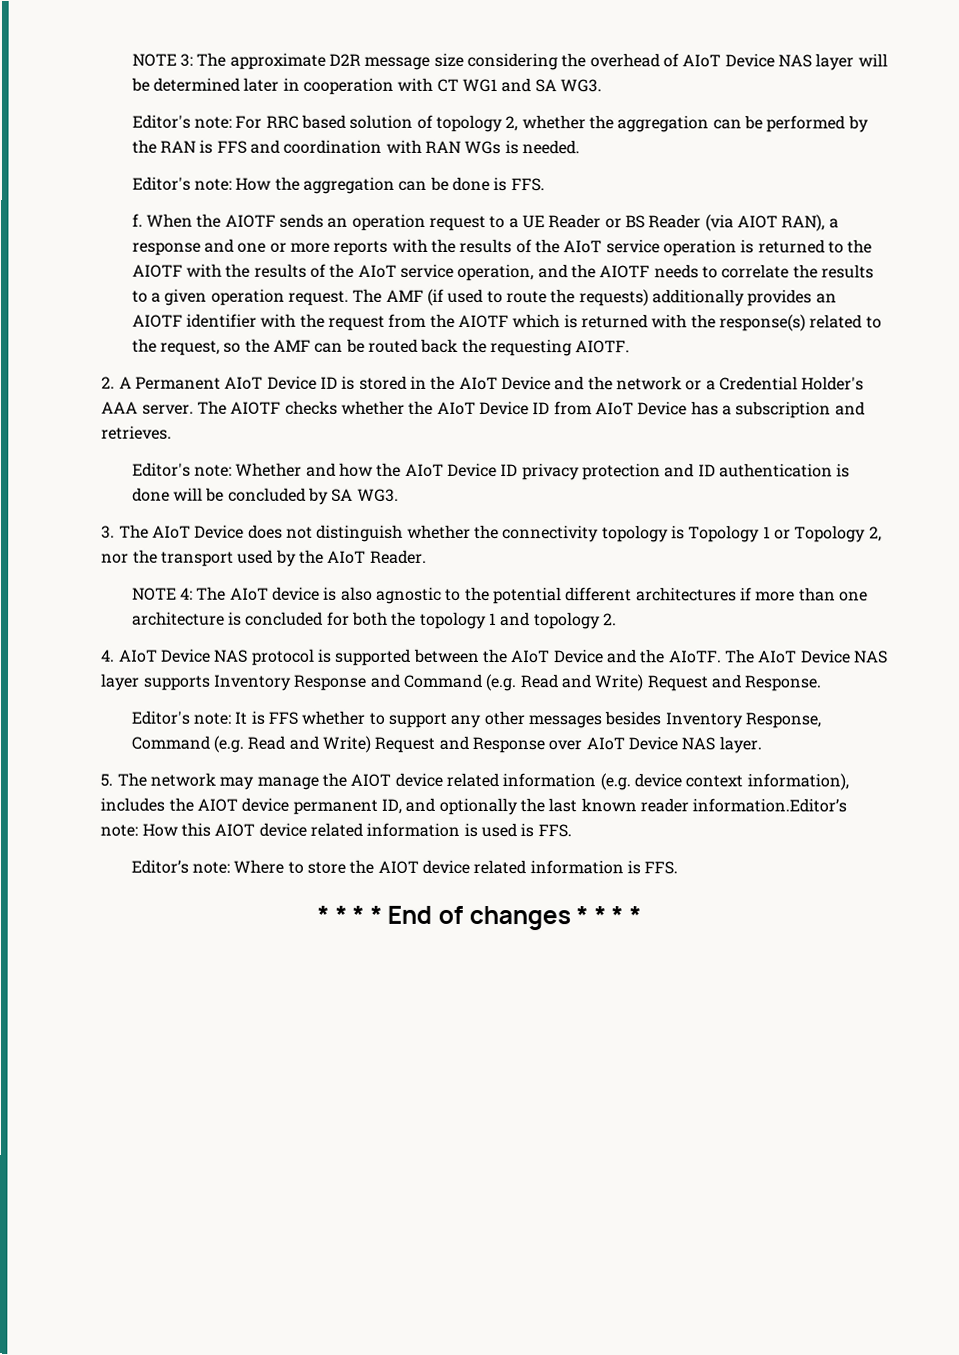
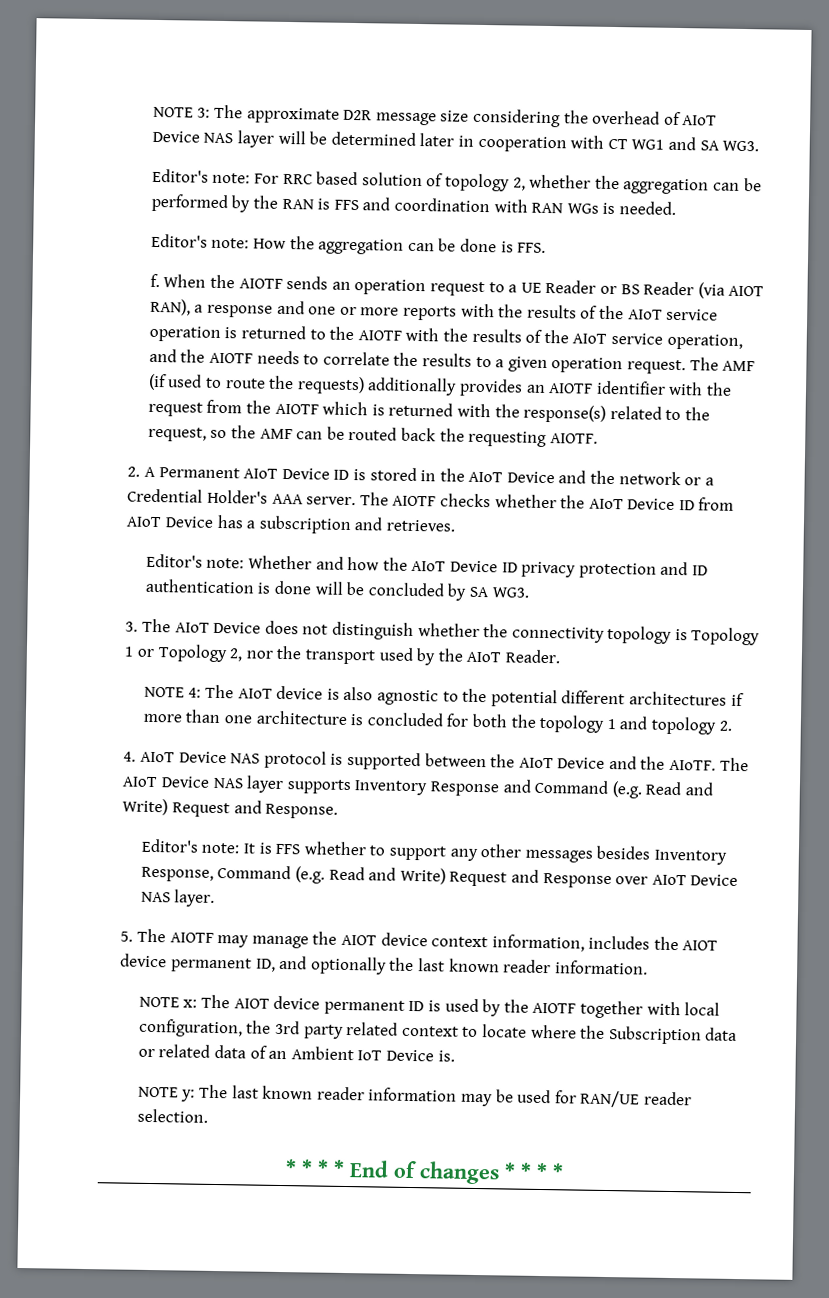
- 5. The network may manage the AIOT device related information (e.g. device context information), includes the AIOT device permanent ID, and optionally the last known reader information.Editor’s note: How this AIOT device related information is used is FFS.
- Editor’s note: Where to store the AIOT device related information is FFS.
+ 5. The AIOTF may manage the AIOT device context information, includes the AIOT device permanent ID, and optionally the last known reader information.
+ NOTE x: The AIOT device permanent ID is used by the AIOTF together with local configuration, the 3rd party related context to locate where the Subscription data or related data of an Ambient IoT Device is.
+ NOTE y: The last known reader information may be used for RAN/UE reader selection.

